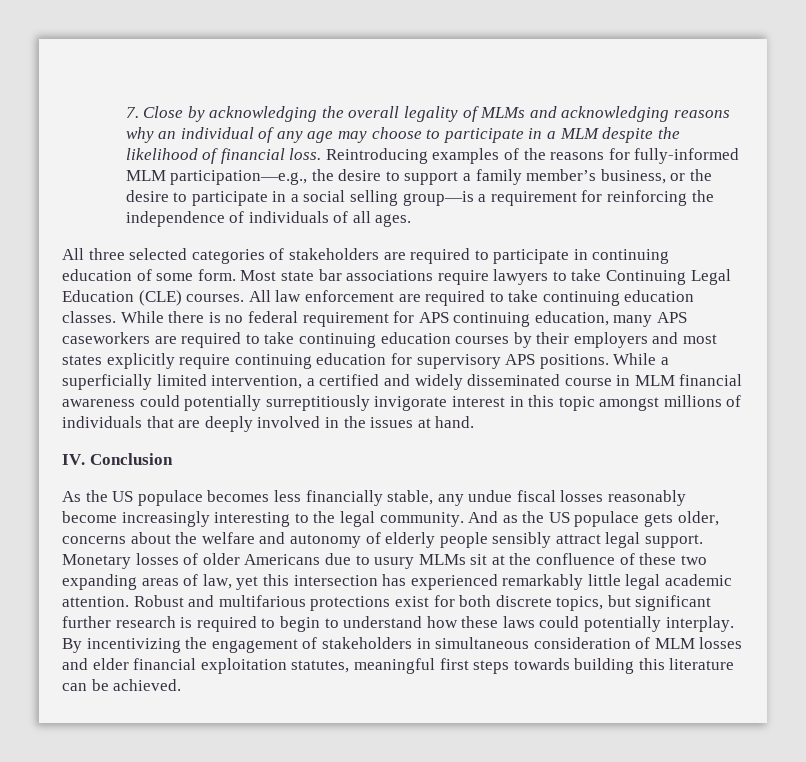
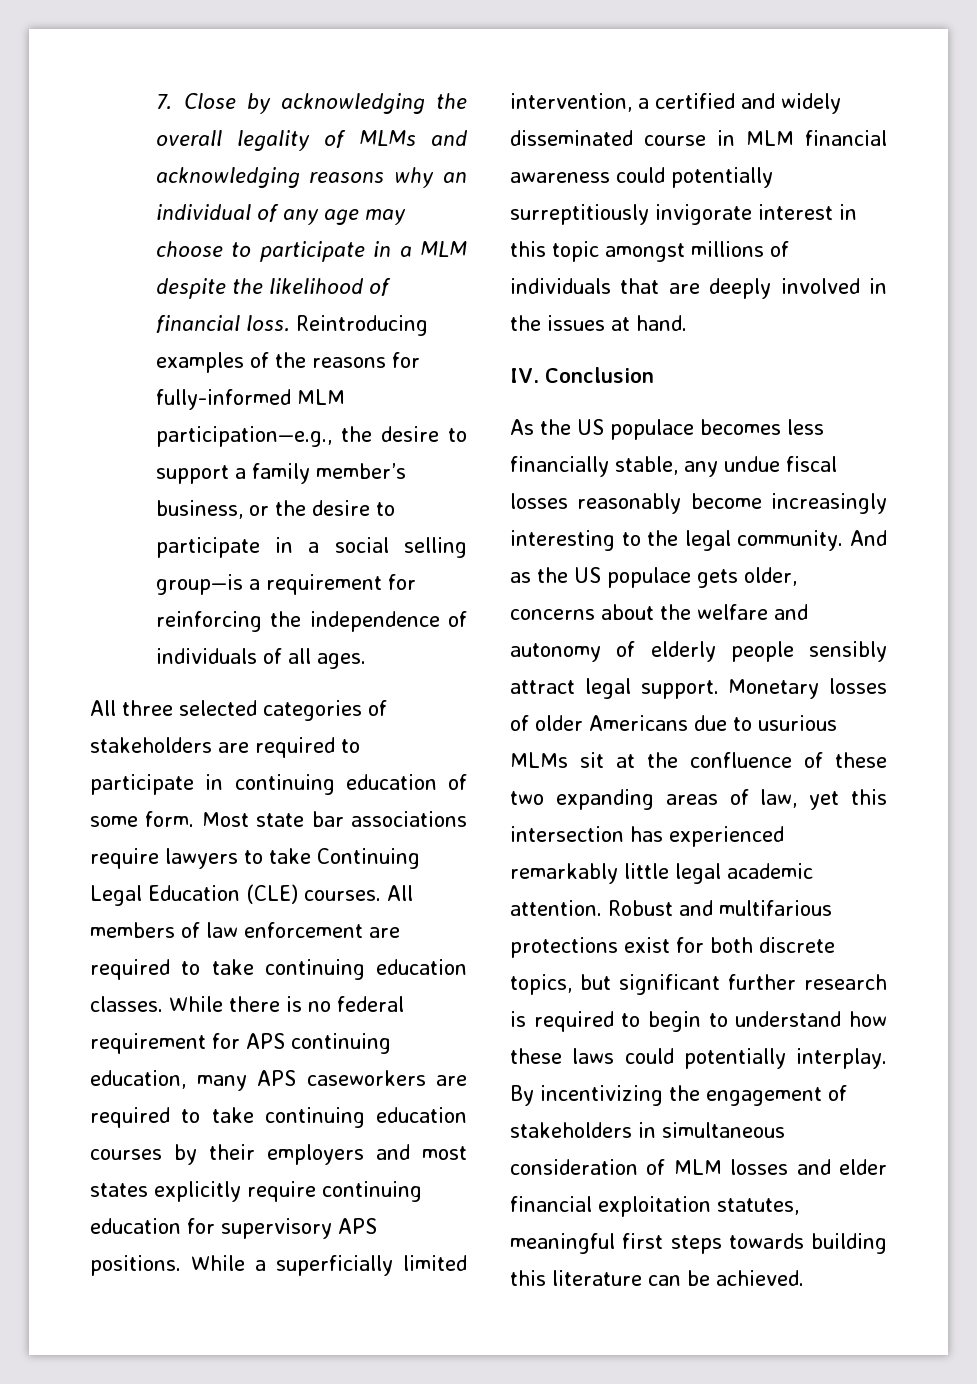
- All law enforcement are required to take continuing education classes.
+ All members of law enforcement are required to take continuing education classes.
- Monetary losses of older Americans due to usury MLMs sit at the confluence of these two expanding areas of law, yet this intersection has experienced remarkably little legal academic attention.
+ Monetary losses of older Americans due to usurious MLMs sit at the confluence of these two expanding areas of law, yet this intersection has experienced remarkably little legal academic attention.

